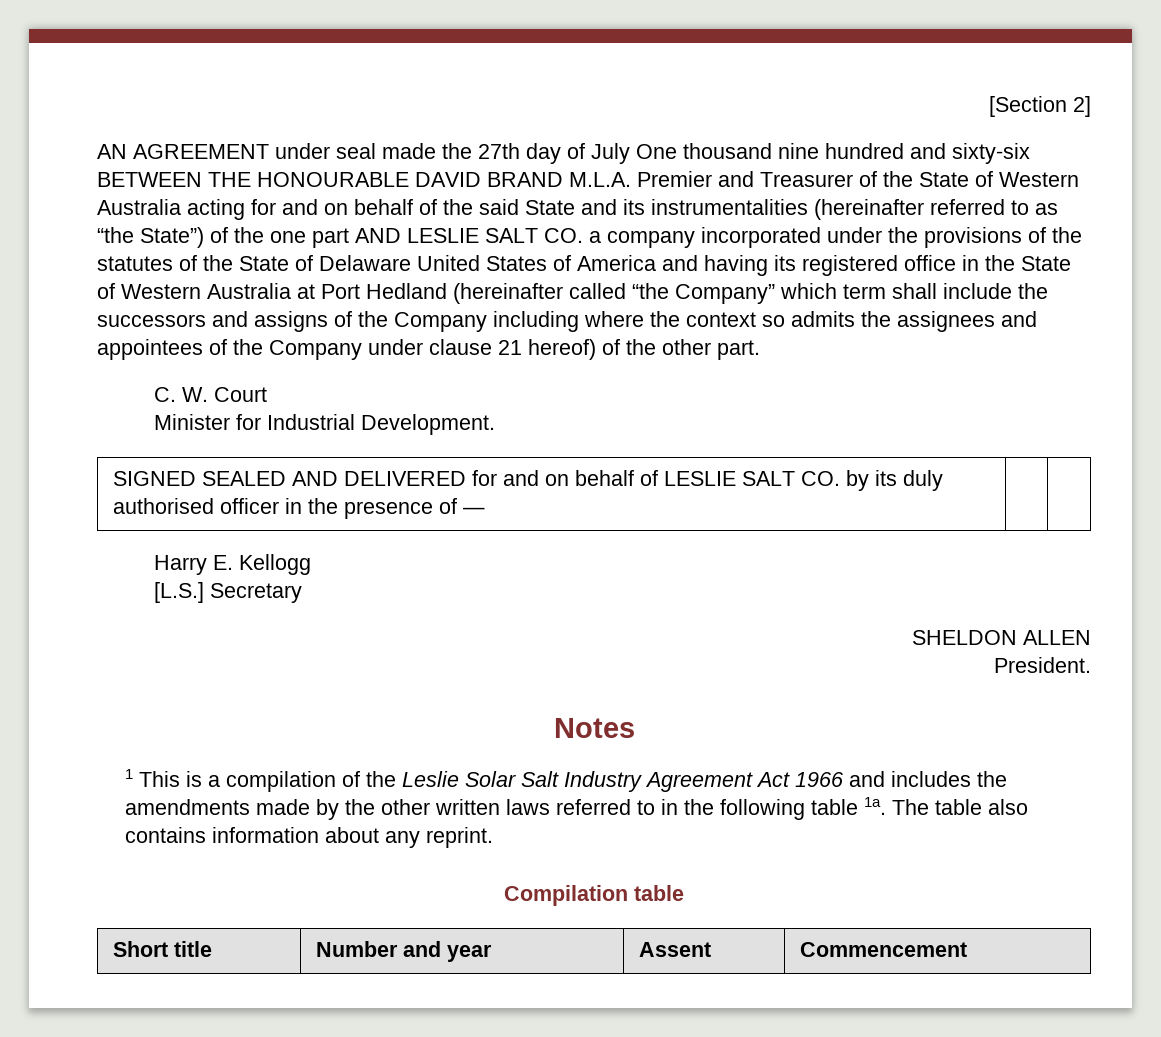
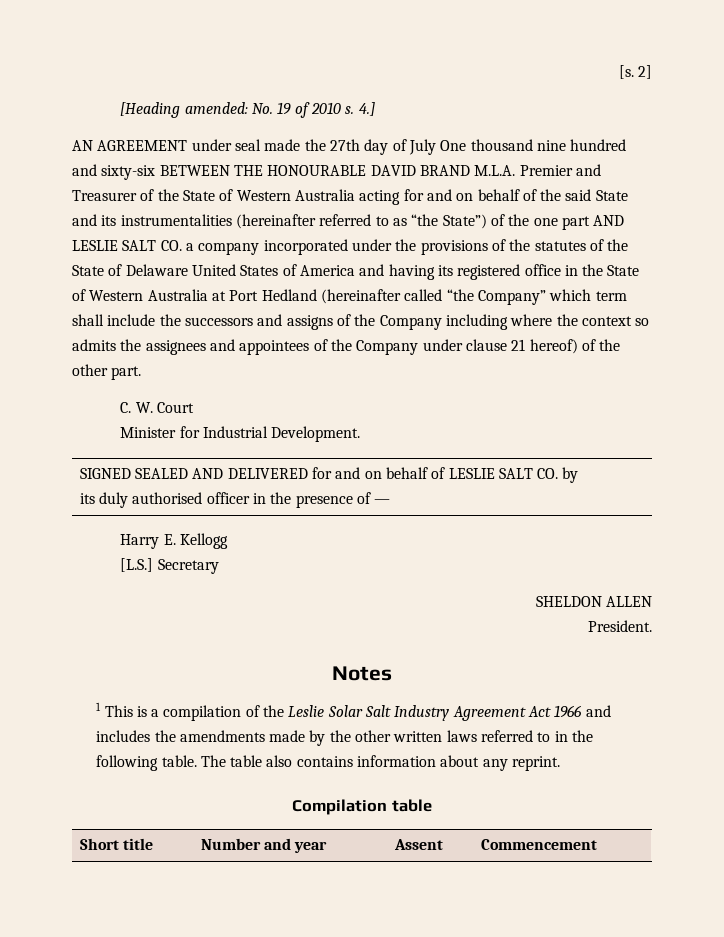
- [Section 2]
+ [s. 2]
+ [Heading amended: No. 19 of 2010 s. 4.]
- 1 This is a compilation of the Leslie Solar Salt Industry Agreement Act 1966 and includes the amendments made by the other written laws referred to in the following table 1a.
+ 1 This is a compilation of the Leslie Solar Salt Industry Agreement Act 1966 and includes the amendments made by the other written laws referred to in the following table.

